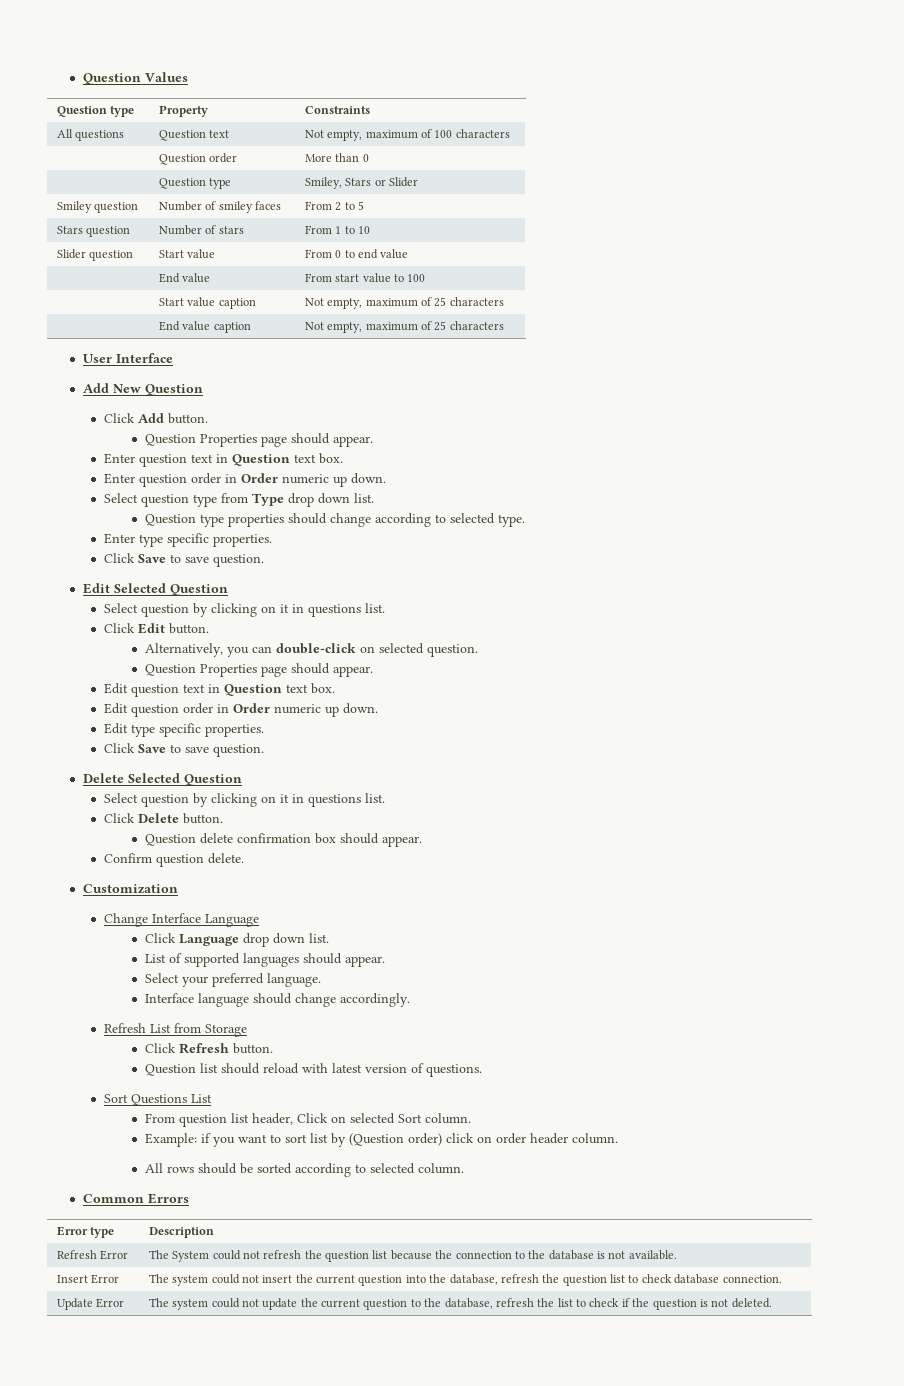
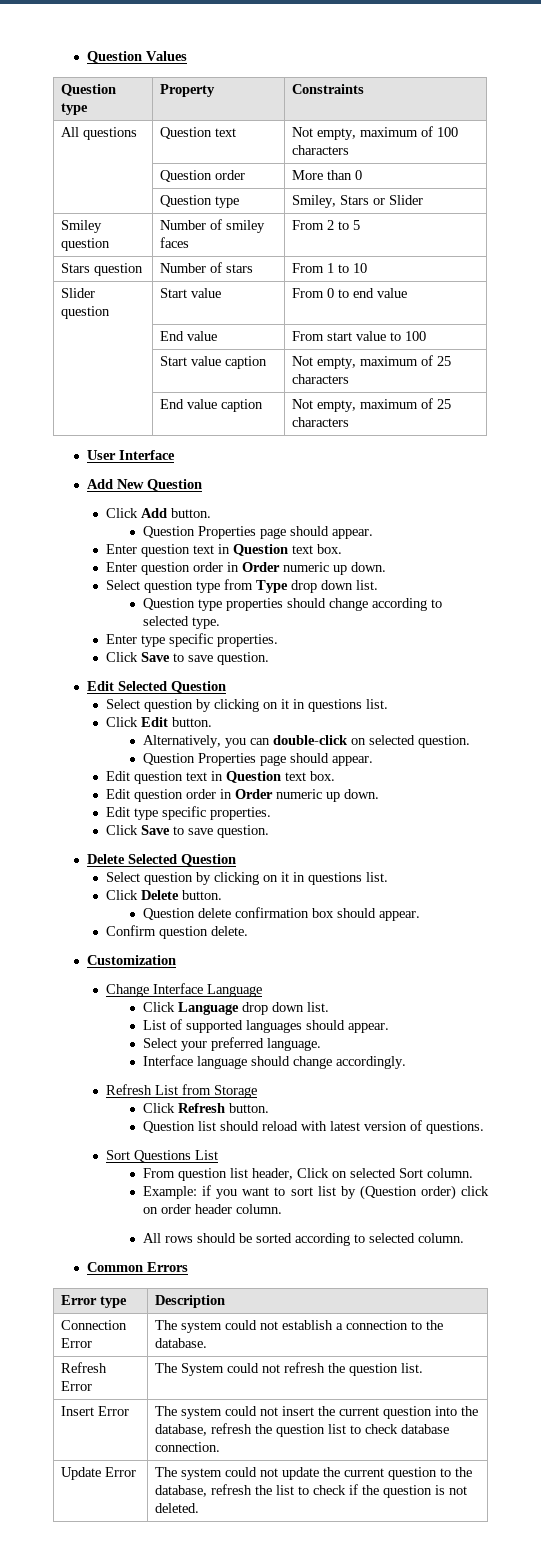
+ Connection Error | The system could not establish a connection to the database.
- Refresh Error | The System could not refresh the question list because the connection to the database is not available.
+ Refresh Error | The System could not refresh the question list.

